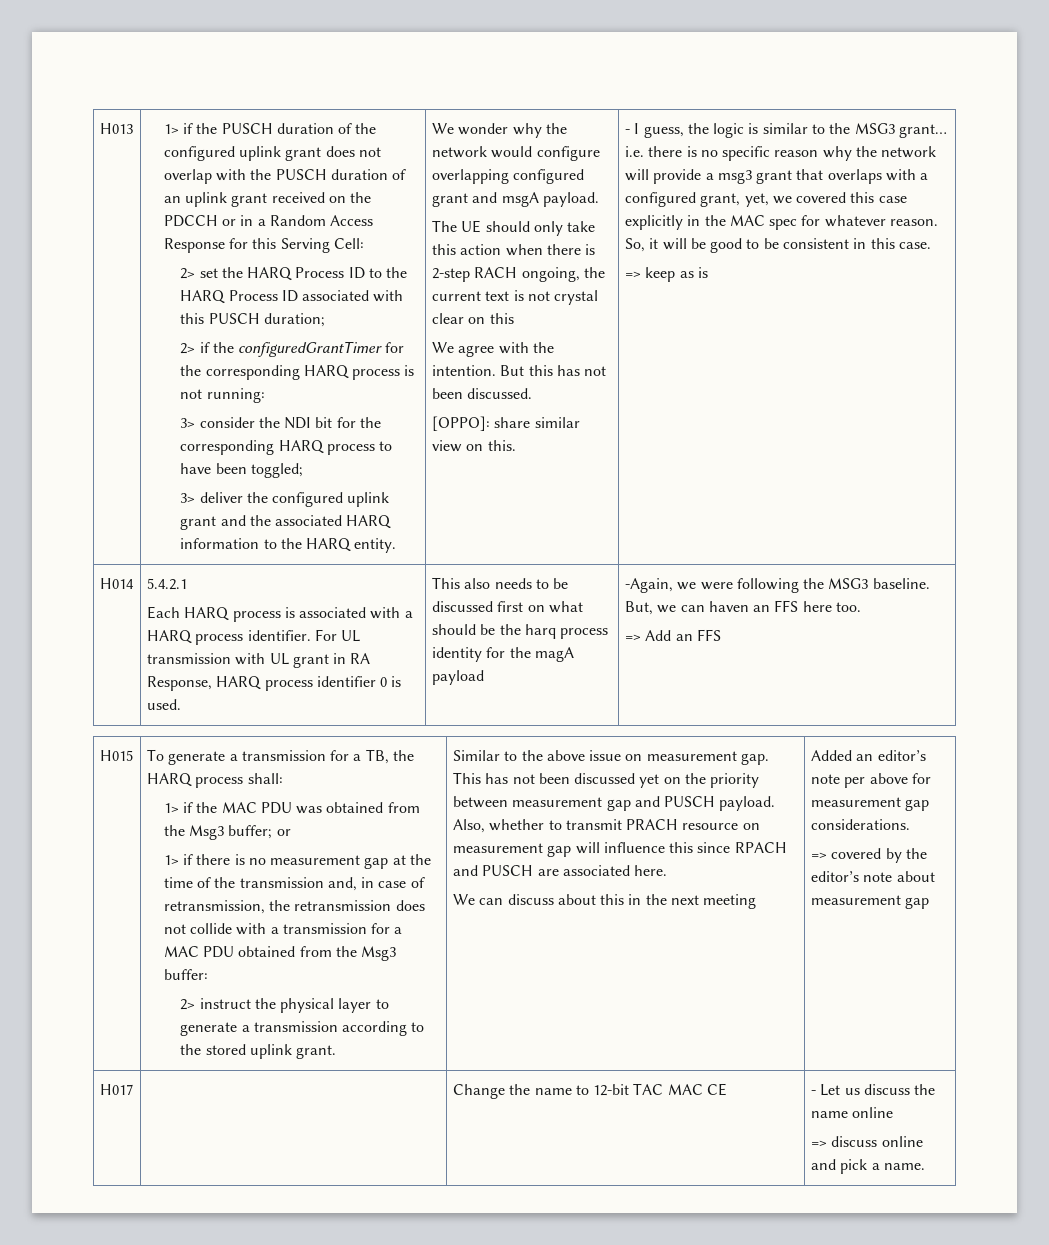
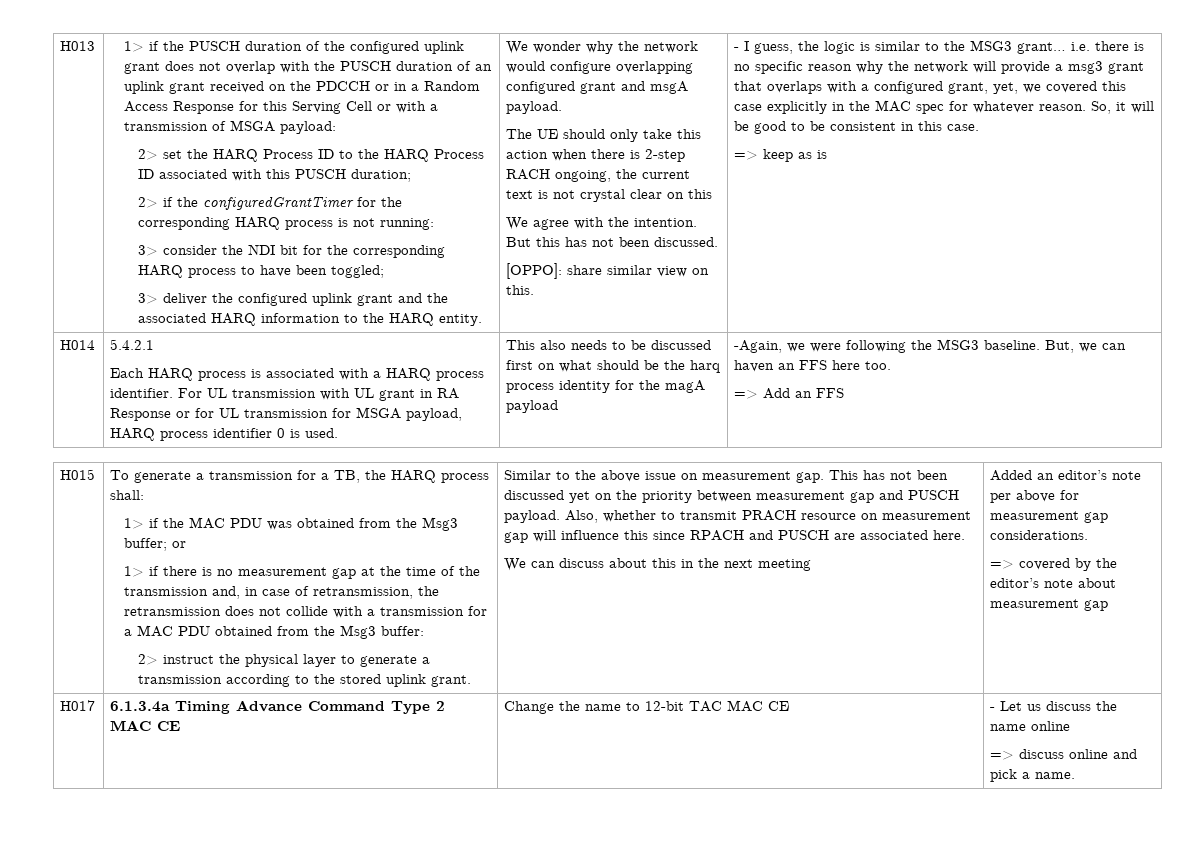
- 1> if the PUSCH duration of the configured uplink grant does not overlap with the PUSCH duration of an uplink grant received on the PDCCH or in a Random Access Response for this Serving Cell:
+ 1> if the PUSCH duration of the configured uplink grant does not overlap with the PUSCH duration of an uplink grant received on the PDCCH or in a Random Access Response for this Serving Cell or with a transmission of MSGA payload:
- For UL transmission with UL grant in RA Response, HARQ process identifier 0 is used.
+ For UL transmission with UL grant in RA Response or for UL transmission for MSGA payload, HARQ process identifier 0 is used.
- H017 | | Change the name to 12-bit TAC MAC CE | - Let us discuss the name online
+ H017 | 6.1.3.4a Timing Advance Command Type 2 MAC CE | Change the name to 12-bit TAC MAC CE | - Let us discuss the name online

